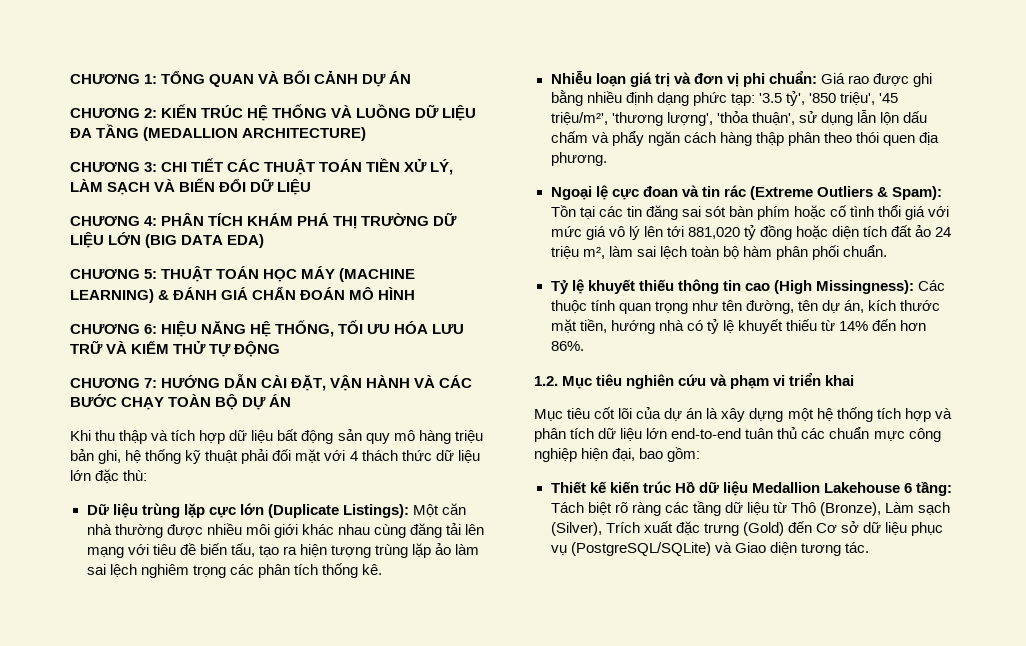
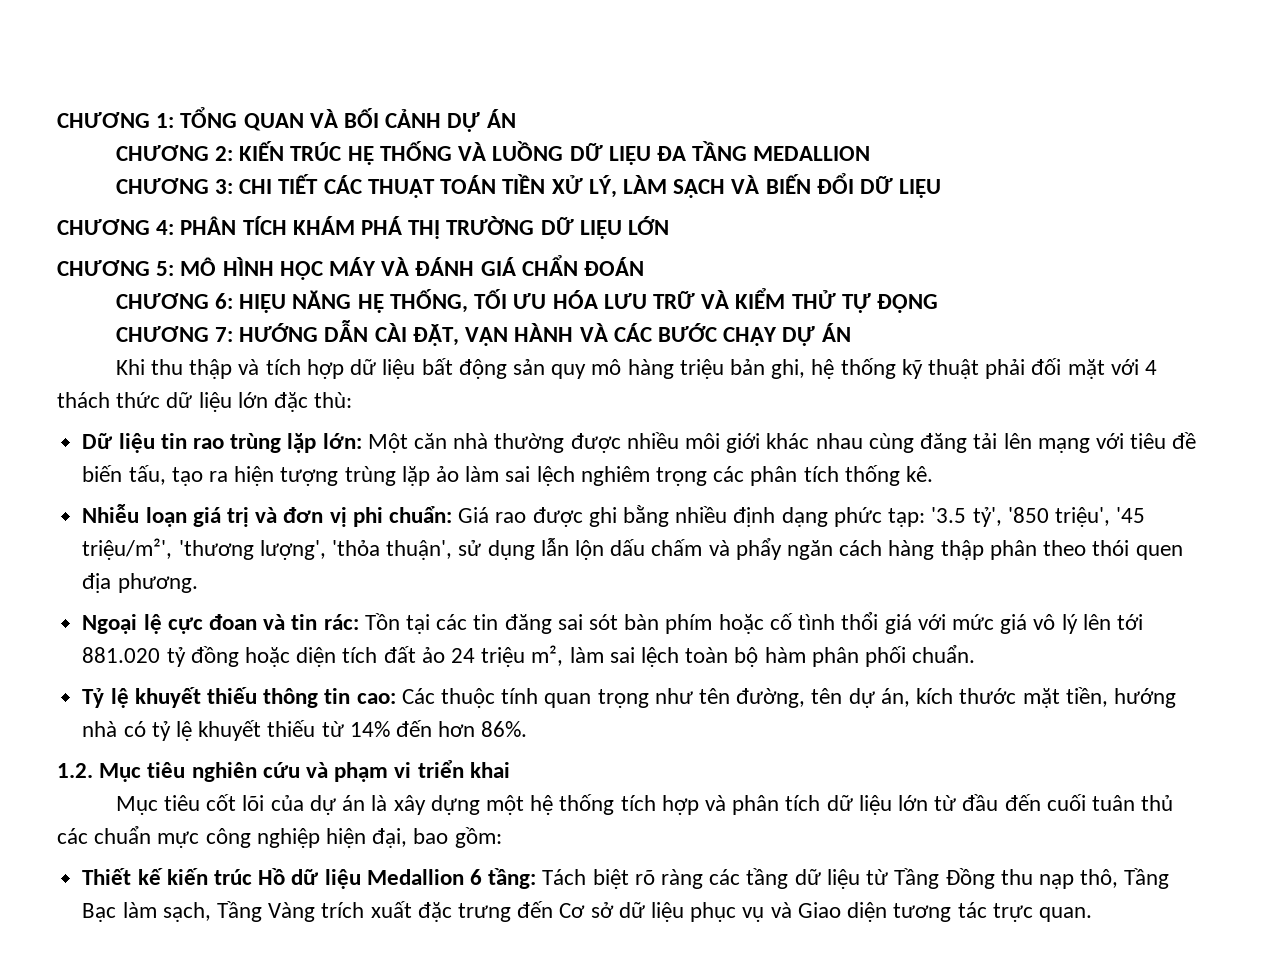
- CHƯƠNG 2: KIẾN TRÚC HỆ THỐNG VÀ LUỒNG DỮ LIỆU ĐA TẦNG (MEDALLION ARCHITECTURE)
+ CHƯƠNG 2: KIẾN TRÚC HỆ THỐNG VÀ LUỒNG DỮ LIỆU ĐA TẦNG MEDALLION
- CHƯƠNG 4: PHÂN TÍCH KHÁM PHÁ THỊ TRƯỜNG DỮ LIỆU LỚN (BIG DATA EDA)
+ CHƯƠNG 4: PHÂN TÍCH KHÁM PHÁ THỊ TRƯỜNG DỮ LIỆU LỚN
- CHƯƠNG 5: THUẬT TOÁN HỌC MÁY (MACHINE LEARNING) & ĐÁNH GIÁ CHẨN ĐOÁN MÔ HÌNH
+ CHƯƠNG 5: MÔ HÌNH HỌC MÁY VÀ ĐÁNH GIÁ CHẨN ĐOÁN
- CHƯƠNG 7: HƯỚNG DẪN CÀI ĐẶT, VẬN HÀNH VÀ CÁC BƯỚC CHẠY TOÀN BỘ DỰ ÁN
+ CHƯƠNG 7: HƯỚNG DẪN CÀI ĐẶT, VẬN HÀNH VÀ CÁC BƯỚC CHẠY DỰ ÁN
- Dữ liệu trùng lặp cực lớn (Duplicate Listings): Một căn nhà thường được nhiều môi giới khác nhau cùng đăng tải lên mạng với tiêu đề biến tấu, tạo ra hiện tượng trùng lặp ảo làm sai lệch nghiêm trọng các phân tích thống kê.
+ Dữ liệu tin rao trùng lặp lớn: Một căn nhà thường được nhiều môi giới khác nhau cùng đăng tải lên mạng với tiêu đề biến tấu, tạo ra hiện tượng trùng lặp ảo làm sai lệch nghiêm trọng các phân tích thống kê.
- Ngoại lệ cực đoan và tin rác (Extreme Outliers & Spam): Tồn tại các tin đăng sai sót bàn phím hoặc cố tình thổi giá với mức giá vô lý lên tới 881,020 tỷ đồng hoặc diện tích đất ảo 24 triệu m², làm sai lệch toàn bộ hàm phân phối chuẩn.
+ Ngoại lệ cực đoan và tin rác: Tồn tại các tin đăng sai sót bàn phím hoặc cố tình thổi giá với mức giá vô lý lên tới 881.020 tỷ đồng hoặc diện tích đất ảo 24 triệu m², làm sai lệch toàn bộ hàm phân phối chuẩn.
- Tỷ lệ khuyết thiếu thông tin cao (High Missingness): Các thuộc tính quan trọng như tên đường, tên dự án, kích thước mặt tiền, hướng nhà có tỷ lệ khuyết thiếu từ 14% đến hơn 86%.
+ Tỷ lệ khuyết thiếu thông tin cao: Các thuộc tính quan trọng như tên đường, tên dự án, kích thước mặt tiền, hướng nhà có tỷ lệ khuyết thiếu từ 14% đến hơn 86%.
- Mục tiêu cốt lõi của dự án là xây dựng một hệ thống tích hợp và phân tích dữ liệu lớn end-to-end tuân thủ các chuẩn mực công nghiệp hiện đại, bao gồm:
+ Mục tiêu cốt lõi của dự án là xây dựng một hệ thống tích hợp và phân tích dữ liệu lớn từ đầu đến cuối tuân thủ các chuẩn mực công nghiệp hiện đại, bao gồm:
- Thiết kế kiến trúc Hồ dữ liệu Medallion Lakehouse 6 tầng: Tách biệt rõ ràng các tầng dữ liệu từ Thô (Bronze), Làm sạch (Silver), Trích xuất đặc trưng (Gold) đến Cơ sở dữ liệu phục vụ (PostgreSQL/SQLite) và Giao diện tương tác.
+ Thiết kế kiến trúc Hồ dữ liệu Medallion 6 tầng: Tách biệt rõ ràng các tầng dữ liệu từ Tầng Đồng thu nạp thô, Tầng Bạc làm sạch, Tầng Vàng trích xuất đặc trưng đến Cơ sở dữ liệu phục vụ và Giao diện tương tác trực quan.

